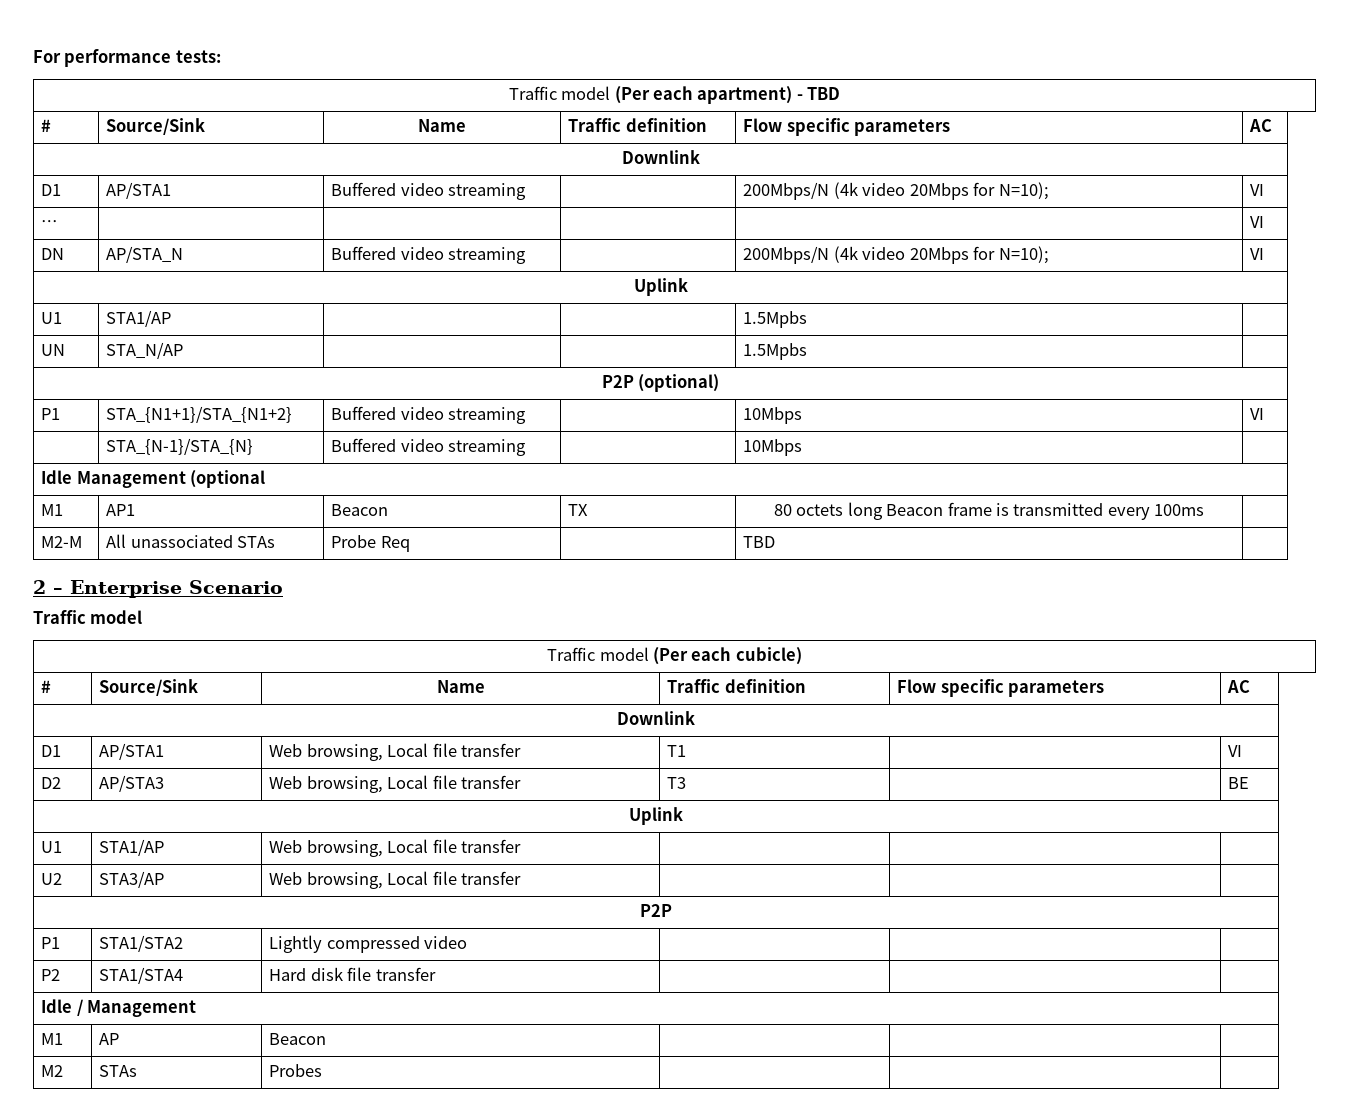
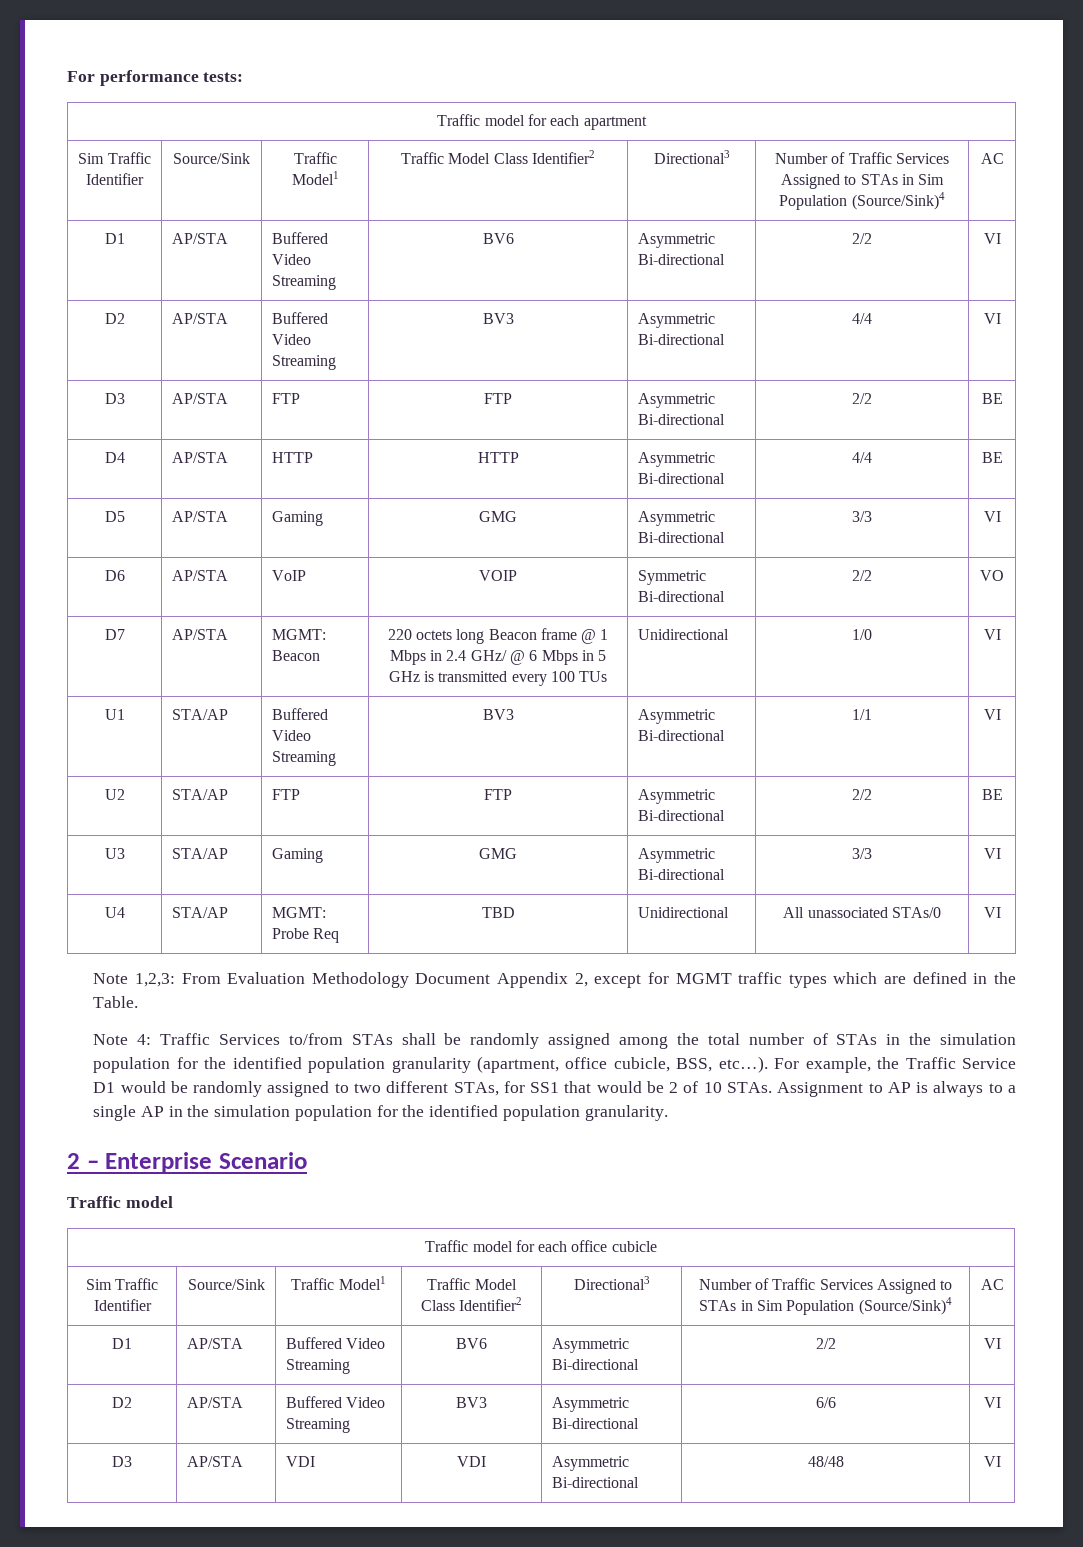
- Traffic model (Per each apartment) - TBD
- # | Source/Sink | Name | Traffic definition | Flow specific parameters | AC
- Downlink
- D1 | AP/STA1 | Buffered video streaming | | 200Mbps/N (4k video 20Mbps for N=10); | VI
- … | | | | | VI
- DN | AP/STA_N | Buffered video streaming | | 200Mbps/N (4k video 20Mbps for N=10); | VI
- Uplink
- U1 | STA1/AP | | | 1.5Mpbs |
- UN | STA_N/AP | | | 1.5Mpbs |
- P2P (optional)
- P1 | STA_{N1+1}/STA_{N1+2} | Buffered video streaming | | 10Mbps | VI
- | STA_{N-1}/STA_{N} | Buffered video streaming | | 10Mbps |
- Idle Management (optional
- M1 | AP1 | Beacon | TX | 80 octets long Beacon frame is transmitted every 100ms |
- M2-M | All unassociated STAs | Probe Req | | TBD |
+ Traffic model for each apartment
+ Sim Traffic Identifier | Source/Sink | Traffic Model1 | Traffic Model Class Identifier2 | Directional3 | Number of Traffic Services Assigned to STAs in Sim Population (Source/Sink)4 | AC
+ D1 | AP/STA | Buffered Video Streaming | BV6 | Asymmetric Bi-directional | 2/2 | VI
+ D2 | AP/STA | Buffered Video Streaming | BV3 | Asymmetric Bi-directional | 4/4 | VI
+ D3 | AP/STA | FTP | FTP | Asymmetric Bi-directional | 2/2 | BE
+ D4 | AP/STA | HTTP | HTTP | Asymmetric Bi-directional | 4/4 | BE
+ D5 | AP/STA | Gaming | GMG | Asymmetric Bi-directional | 3/3 | VI
+ D6 | AP/STA | VoIP | VOIP | Symmetric Bi-directional | 2/2 | VO
+ D7 | AP/STA | MGMT: Beacon | 220 octets long Beacon frame @ 1 Mbps in 2.4 GHz/ @ 6 Mbps in 5 GHz is transmitted every 100 TUs | Unidirectional | 1/0 | VI
+ U1 | STA/AP | Buffered Video Streaming | BV3 | Asymmetric Bi-directional | 1/1 | VI
+ U2 | STA/AP | FTP | FTP | Asymmetric Bi-directional | 2/2 | BE
+ U3 | STA/AP | Gaming | GMG | Asymmetric Bi-directional | 3/3 | VI
+ U4 | STA/AP | MGMT: Probe Req | TBD | Unidirectional | All unassociated STAs/0 | VI
+ Note 1,2,3: From Evaluation Methodology Document Appendix 2, except for MGMT traffic types which are defined in the Table.
+ Note 4: Traffic Services to/from STAs shall be randomly assigned among the total number of STAs in the simulation population for the identified population granularity (apartment, office cubicle, BSS, etc…). For example, the Traffic Service D1 would be randomly assigned to two different STAs, for SS1 that would be 2 of 10 STAs. Assignment to AP is always to a single AP in the simulation population for the identified population granularity.
- Traffic model (Per each cubicle)
- # | Source/Sink | Name | Traffic definition | Flow specific parameters | AC
- Downlink
- D1 | AP/STA1 | Web browsing, Local file transfer | T1 | | VI
- D2 | AP/STA3 | Web browsing, Local file transfer | T3 | | BE
- Uplink
- U1 | STA1/AP | Web browsing, Local file transfer | | |
- U2 | STA3/AP | Web browsing, Local file transfer | | |
- P2P
- P1 | STA1/STA2 | Lightly compressed video | | |
- P2 | STA1/STA4 | Hard disk file transfer | | |
- Idle / Management
- M1 | AP | Beacon | | |
- M2 | STAs | Probes | | |
+ Traffic model for each office cubicle
+ Sim Traffic Identifier | Source/Sink | Traffic Model1 | Traffic Model Class Identifier2 | Directional3 | Number of Traffic Services Assigned to STAs in Sim Population (Source/Sink)4 | AC
+ D1 | AP/STA | Buffered Video Streaming | BV6 | Asymmetric Bi-directional | 2/2 | VI
+ D2 | AP/STA | Buffered Video Streaming | BV3 | Asymmetric Bi-directional | 6/6 | VI
+ D3 | AP/STA | VDI | VDI | Asymmetric Bi-directional | 48/48 | VI

